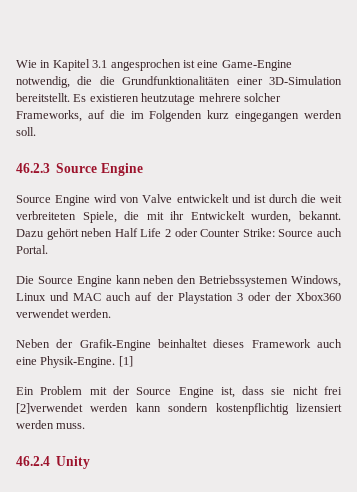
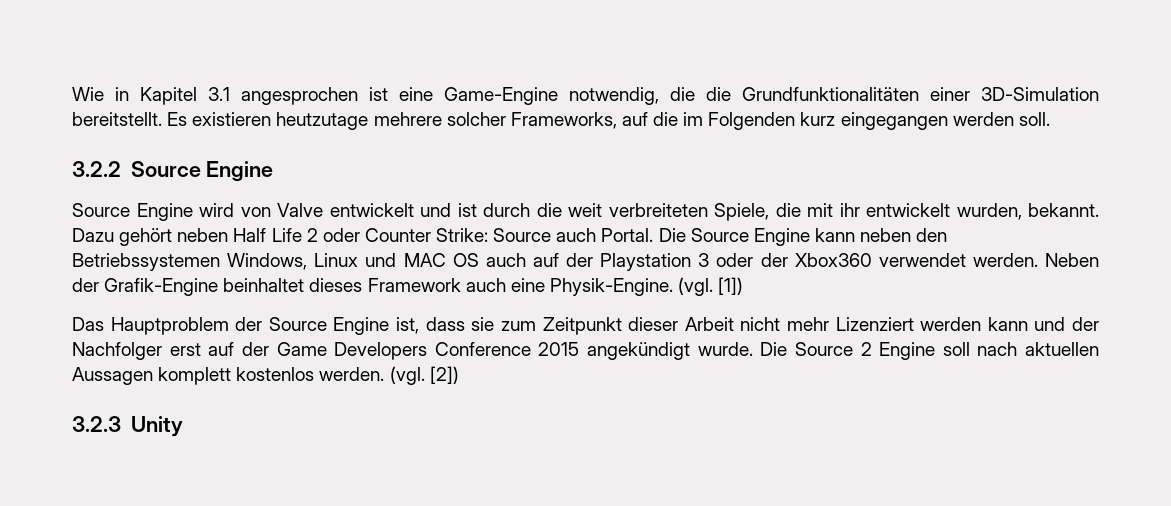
- 46.2.3 Source Engine
+ 3.2.2 Source Engine
- Source Engine wird von Valve entwickelt und ist durch die weit verbreiteten Spiele, die mit ihr Entwickelt wurden, bekannt.
+ Source Engine wird von Valve entwickelt und ist durch die weit verbreiteten Spiele, die mit ihr entwickelt wurden, bekannt.
- Dazu gehört neben Half Life 2 oder Counter Strike: Source auch Portal.
- Die Source Engine kann neben den Betriebssystemen Windows, Linux und MAC auch auf der Playstation 3 oder der Xbox360 verwendet werden.
- Neben der Grafik-Engine beinhaltet dieses Framework auch eine Physik-Engine.
+ Dazu gehört neben Half Life 2 oder Counter Strike: Source auch Portal. Die Source Engine kann neben den Betriebssystemen Windows, Linux und MAC OS auch auf der Playstation 3 oder der Xbox360 verwendet werden. Neben der Grafik-Engine beinhaltet dieses Framework auch eine Physik-Engine.
- [1]
- Ein Problem mit der Source Engine ist, dass sie nicht frei [2]verwendet werden kann sondern kostenpflichtig lizensiert werden muss.
- 46.2.4 Unity
+ (vgl. [1])
+ Das Hauptproblem der Source Engine ist, dass sie zum Zeitpunkt dieser Arbeit nicht mehr Lizenziert werden kann und der Nachfolger erst auf der Game Developers Conference 2015 angekündigt wurde. Die Source 2 Engine soll nach aktuellen Aussagen komplett kostenlos werden. (vgl. [2])
+ 3.2.3 Unity

